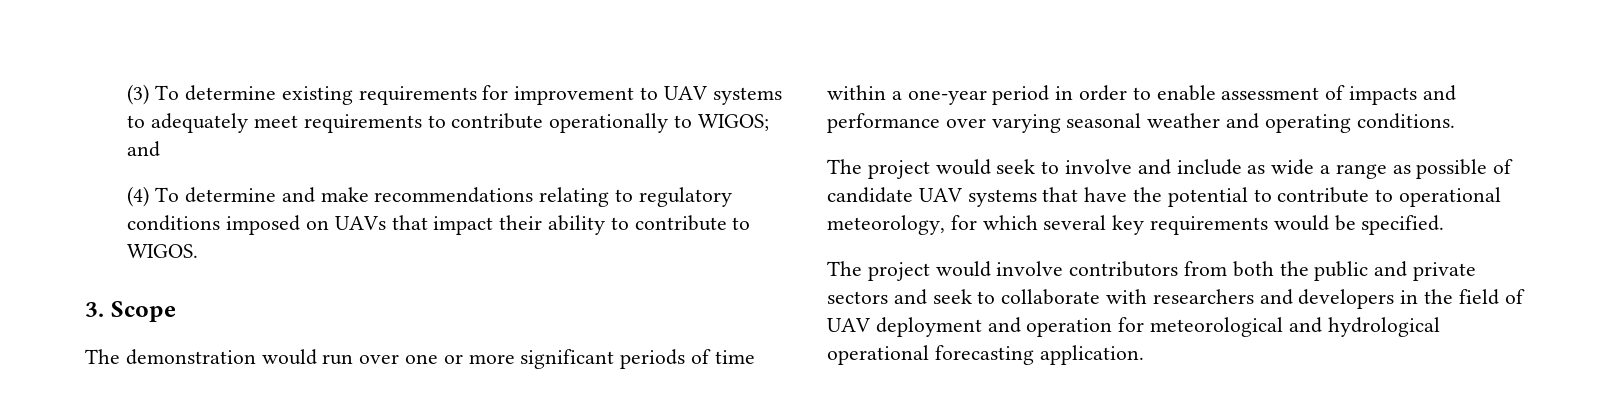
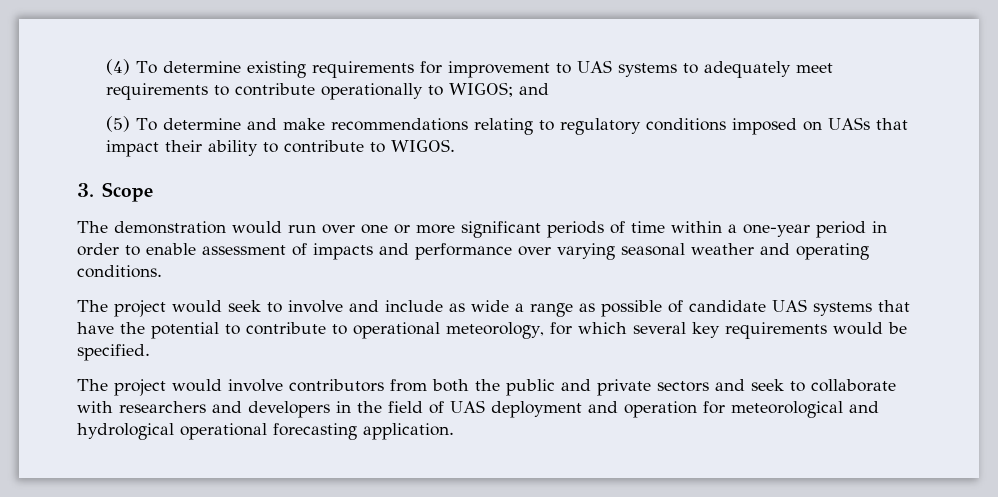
- (3) To determine existing requirements for improvement to UAV systems to adequately meet requirements to contribute operationally to WIGOS; and
+ (4) To determine existing requirements for improvement to UAS systems to adequately meet requirements to contribute operationally to WIGOS; and
- (4) To determine and make recommendations relating to regulatory conditions imposed on UAVs that impact their ability to contribute to WIGOS.
+ (5) To determine and make recommendations relating to regulatory conditions imposed on UASs that impact their ability to contribute to WIGOS.
- The project would seek to involve and include as wide a range as possible of candidate UAV systems that have the potential to contribute to operational meteorology, for which several key requirements would be specified.
+ The project would seek to involve and include as wide a range as possible of candidate UAS systems that have the potential to contribute to operational meteorology, for which several key requirements would be specified.
- The project would involve contributors from both the public and private sectors and seek to collaborate with researchers and developers in the field of UAV deployment and operation for meteorological and hydrological operational forecasting application.
+ The project would involve contributors from both the public and private sectors and seek to collaborate with researchers and developers in the field of UAS deployment and operation for meteorological and hydrological operational forecasting application.

